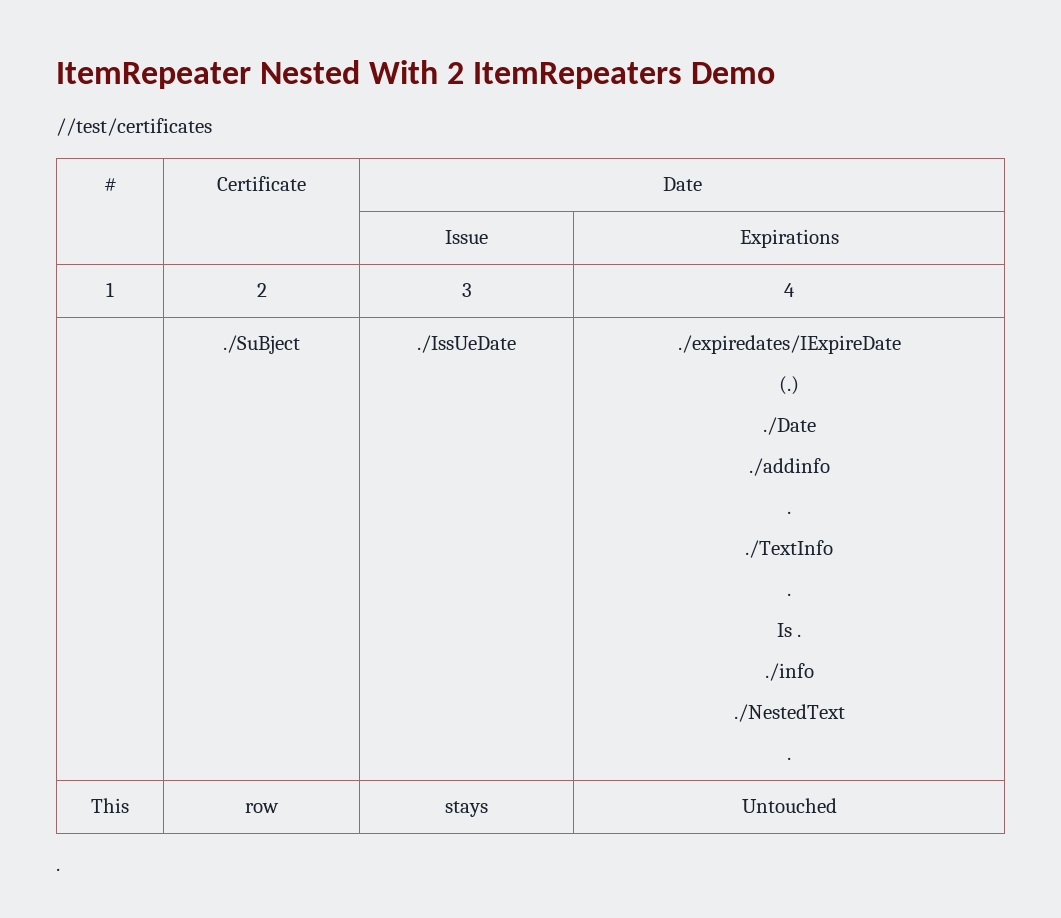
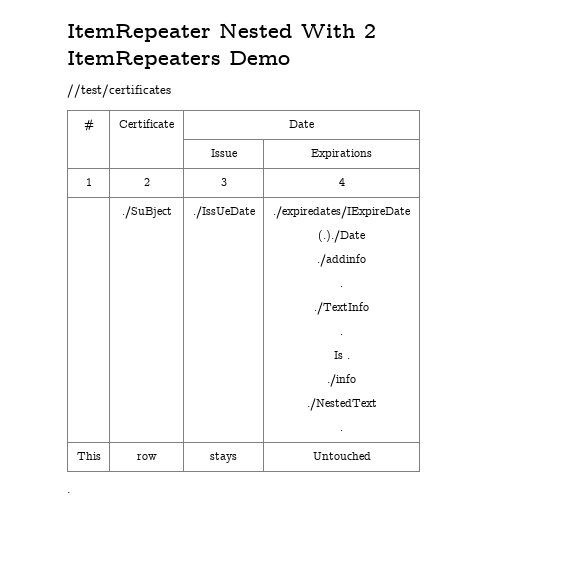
  | ./SuBject | ./IssUeDate | ./expiredates/IExpireDate
- (.)
- ./Date
+ (.)./Date

